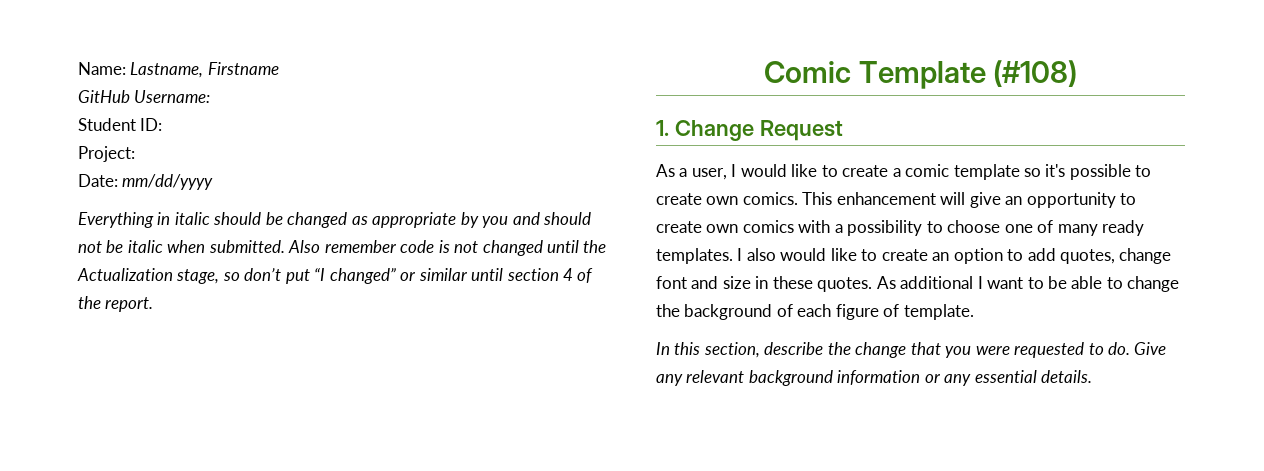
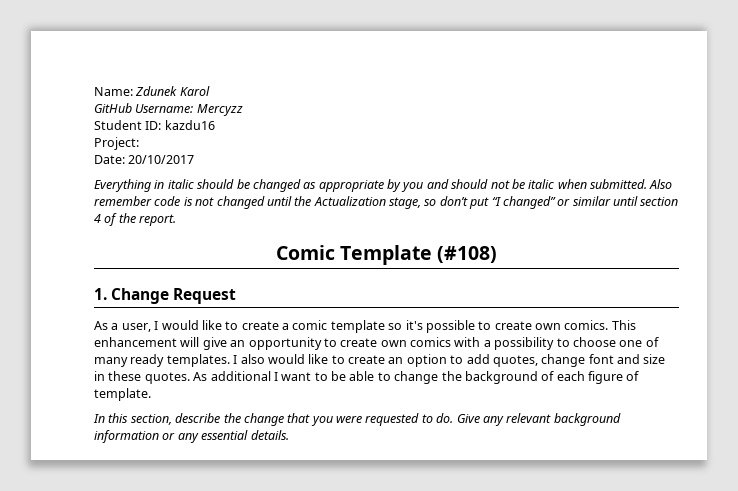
- Name: Lastname, Firstname
+ Name: Zdunek Karol
- GitHub Username:
+ GitHub Username: Mercyzz
- Student ID:
+ Student ID: kazdu16
- Date: mm/dd/yyyy
+ Date: 20/10/2017

